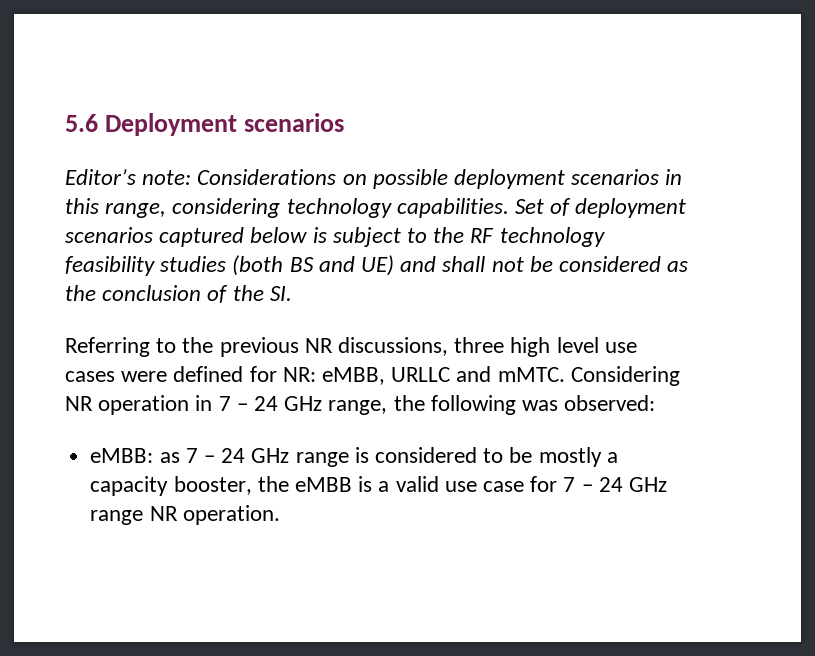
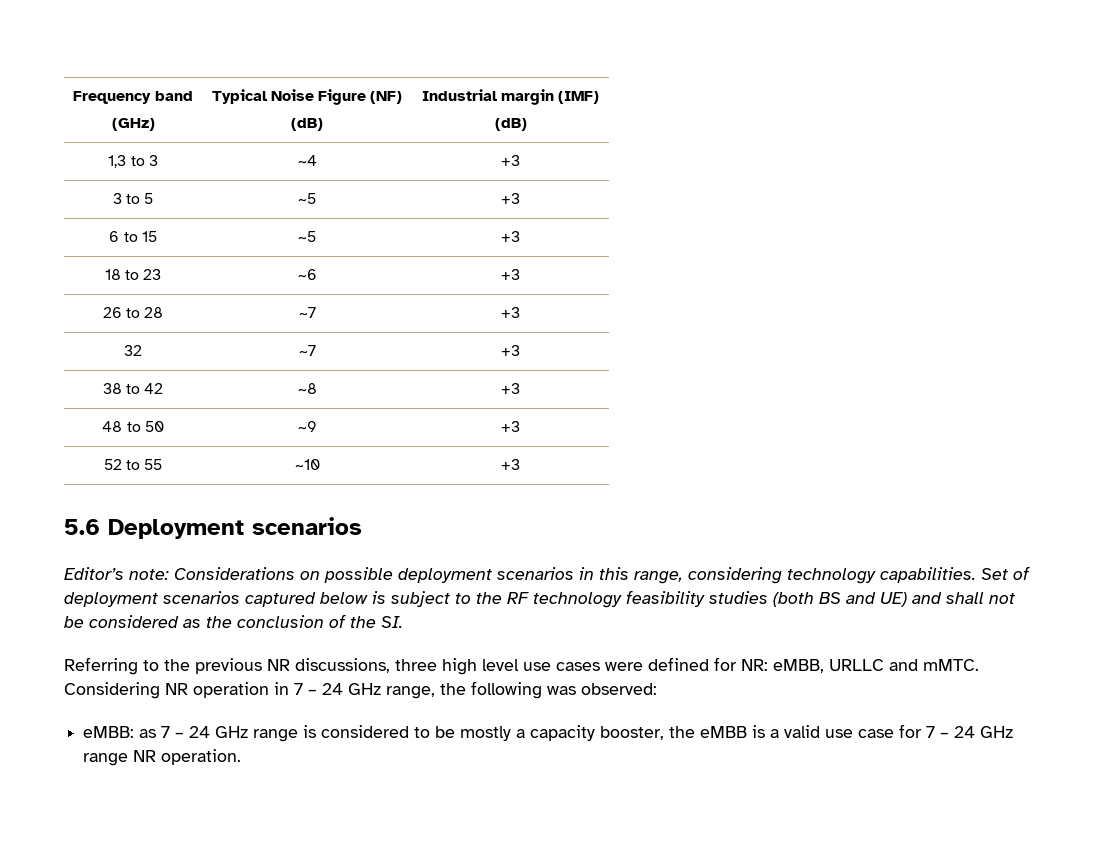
+ Frequency band
+ (GHz) | Typical Noise Figure (NF)
+ (dB) | Industrial margin (IMF)
+ (dB)
+ 1,3 to 3 | ~4 | +3
+ 3 to 5 | ~5 | +3
+ 6 to 15 | ~5 | +3
+ 18 to 23 | ~6 | +3
+ 26 to 28 | ~7 | +3
+ 32 | ~7 | +3
+ 38 to 42 | ~8 | +3
+ 48 to 50 | ~9 | +3
+ 52 to 55 | ~10 | +3

